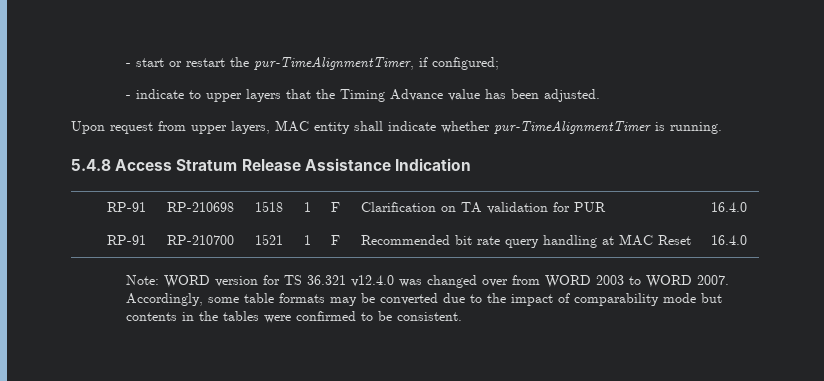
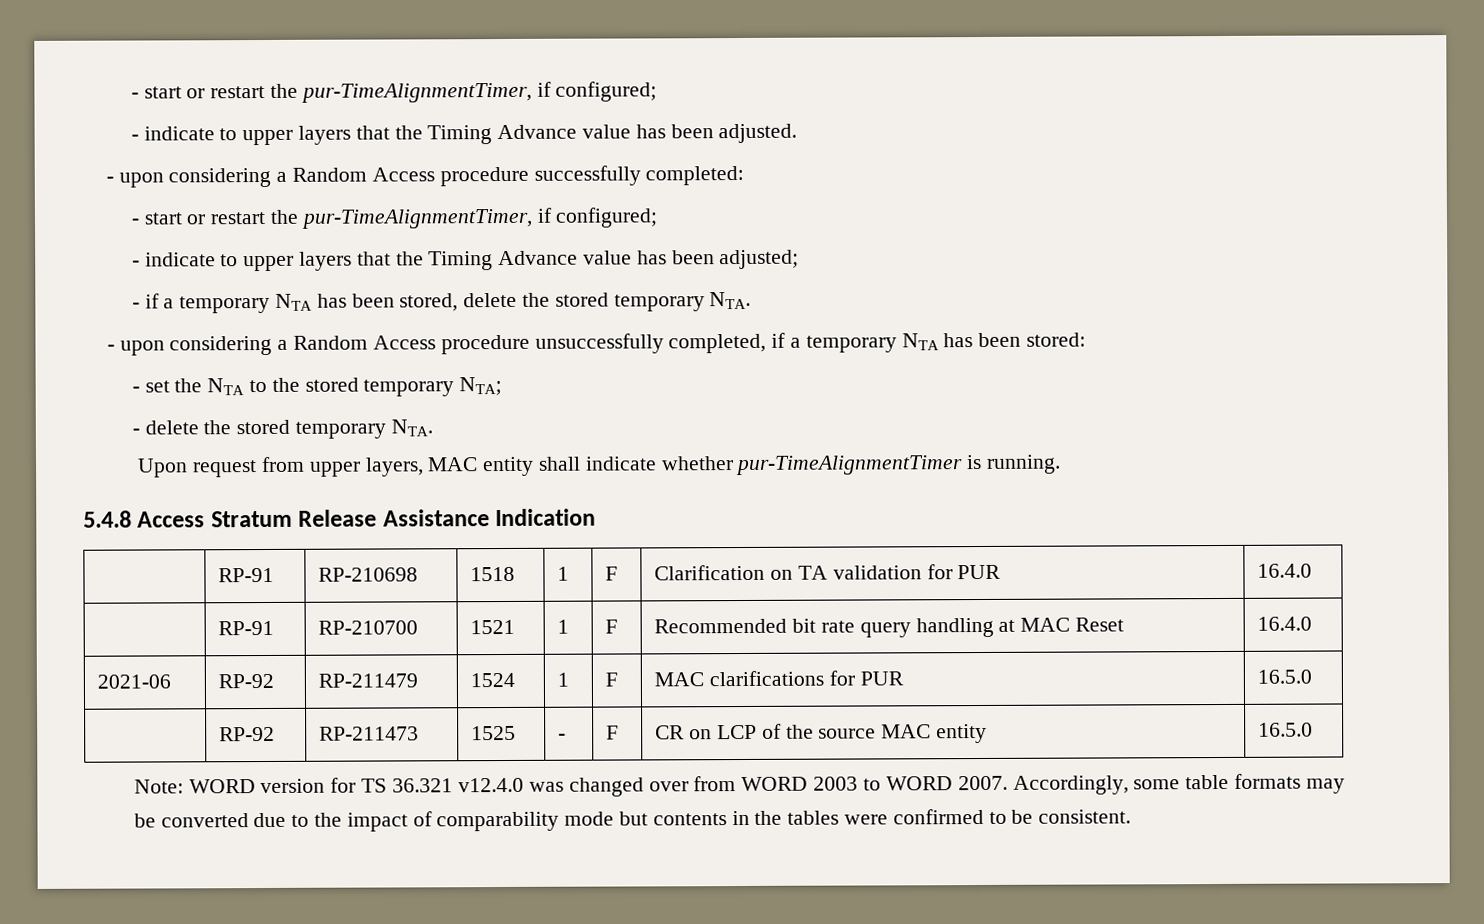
+ - upon considering a Random Access procedure successfully completed:
+ - start or restart the pur-TimeAlignmentTimer, if configured;
+ - indicate to upper layers that the Timing Advance value has been adjusted;
+ - if a temporary NTA has been stored, delete the stored temporary NTA.
+ - upon considering a Random Access procedure unsuccessfully completed, if a temporary NTA has been stored:
+ - set the NTA to the stored temporary NTA;
+ - delete the stored temporary NTA.
+ 2021-06 | RP-92 | RP-211479 | 1524 | 1 | F | MAC clarifications for PUR | 16.5.0
+ | RP-92 | RP-211473 | 1525 | - | F | CR on LCP of the source MAC entity | 16.5.0

